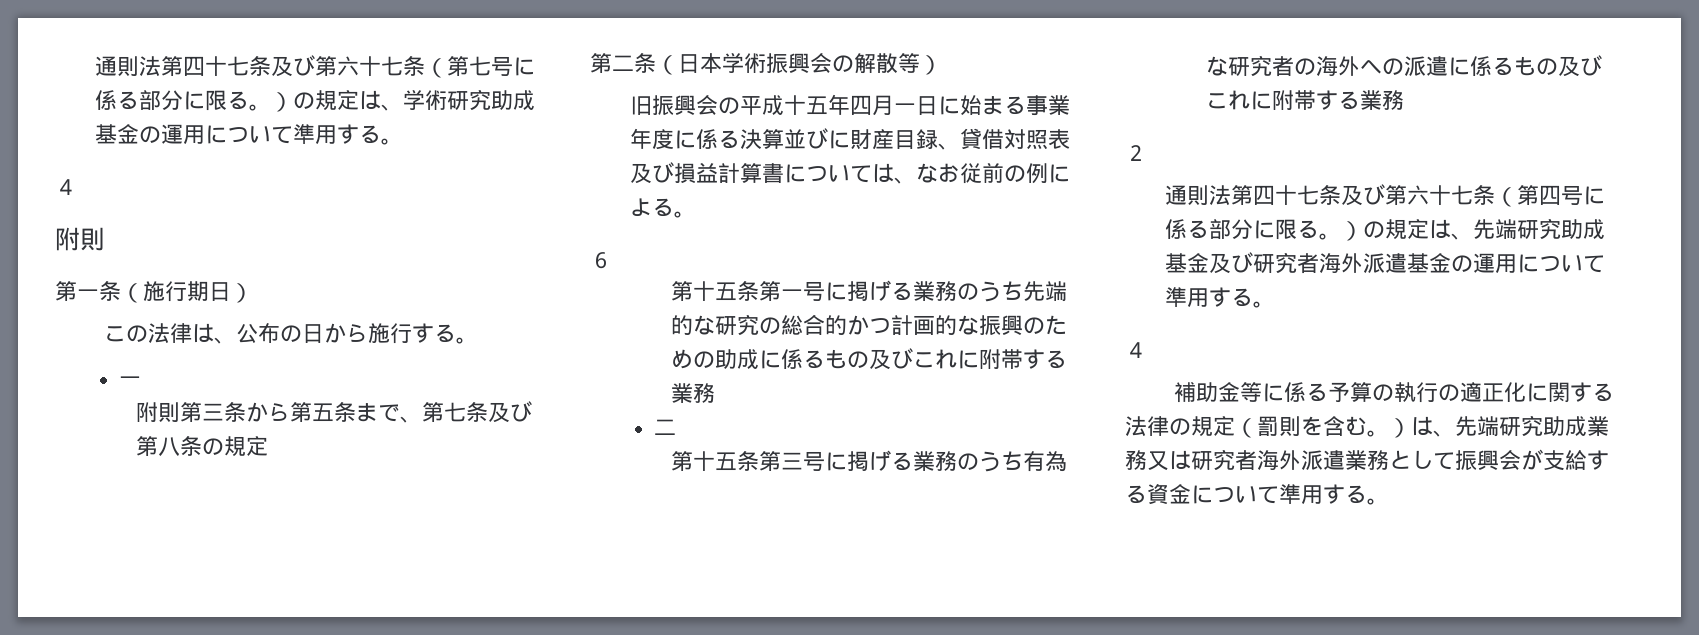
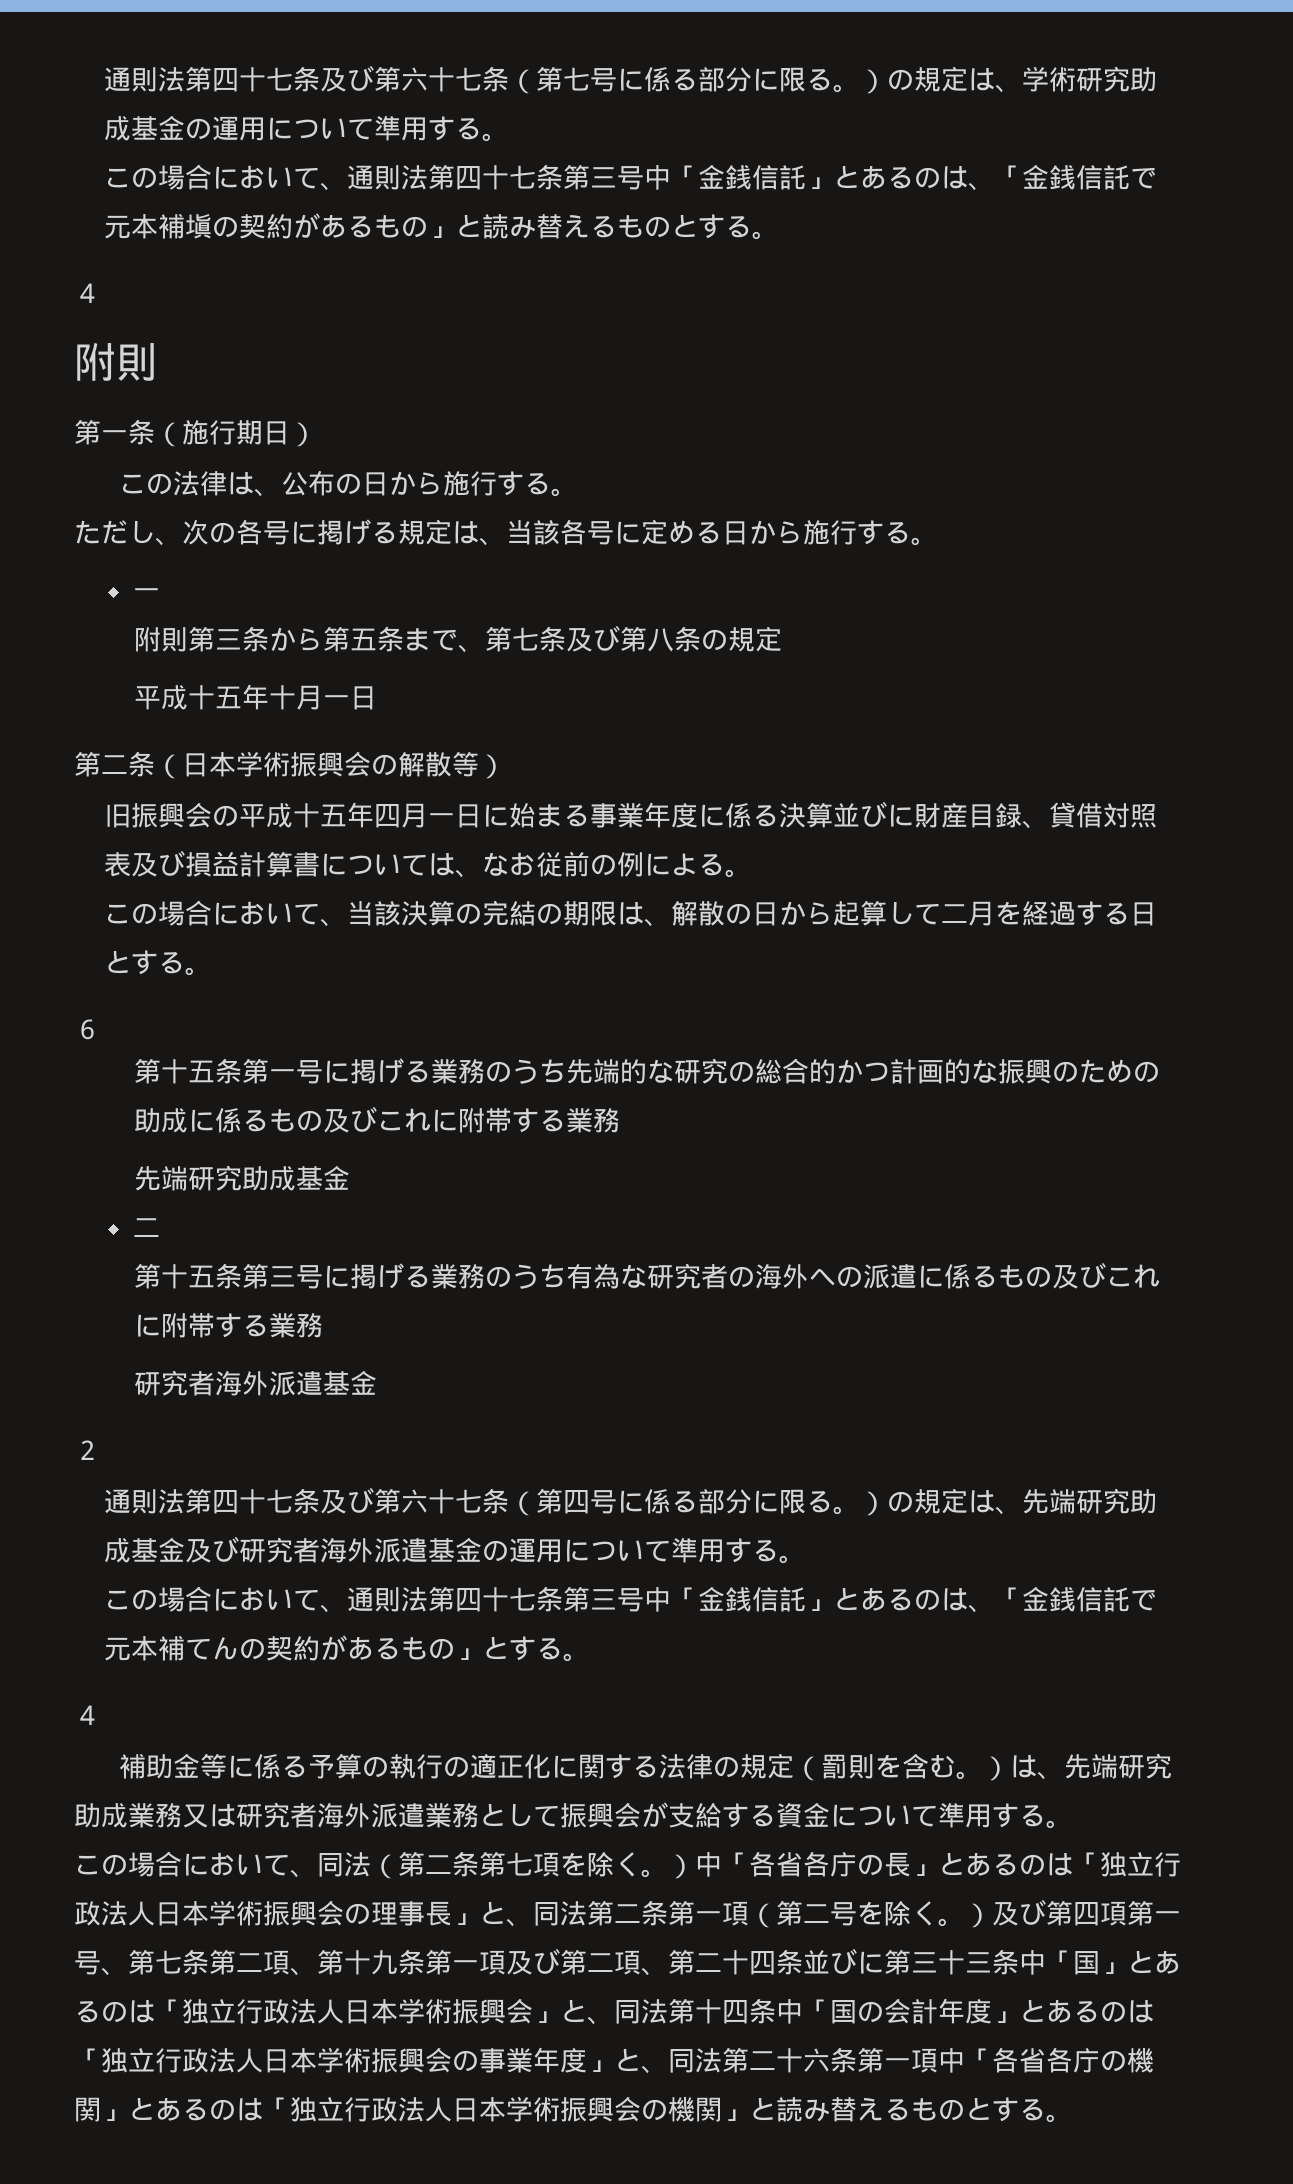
+ この場合において、通則法第四十七条第三号中「金銭信託」とあるのは、「金銭信託で元本補塡の契約があるもの」と読み替えるものとする。
+ ただし、次の各号に掲げる規定は、当該各号に定める日から施行する。
+ 平成十五年十月一日
+ この場合において、当該決算の完結の期限は、解散の日から起算して二月を経過する日とする。
  第十五条第一号に掲げる業務のうち先端的な研究の総合的かつ計画的な振興のための助成に係るもの及びこれに附帯する業務
+ 先端研究助成基金
  第十五条第三号に掲げる業務のうち有為な研究者の海外への派遣に係るもの及びこれに附帯する業務
+ 研究者海外派遣基金
+ この場合において、通則法第四十七条第三号中「金銭信託」とあるのは、「金銭信託で元本補てんの契約があるもの」とする。
+ この場合において、同法（第二条第七項を除く。）中「各省各庁の長」とあるのは「独立行政法人日本学術振興会の理事長」と、同法第二条第一項（第二号を除く。）及び第四項第一号、第七条第二項、第十九条第一項及び第二項、第二十四条並びに第三十三条中「国」とあるのは「独立行政法人日本学術振興会」と、同法第十四条中「国の会計年度」とあるのは「独立行政法人日本学術振興会の事業年度」と、同法第二十六条第一項中「各省各庁の機関」とあるのは「独立行政法人日本学術振興会の機関」と読み替えるものとする。

